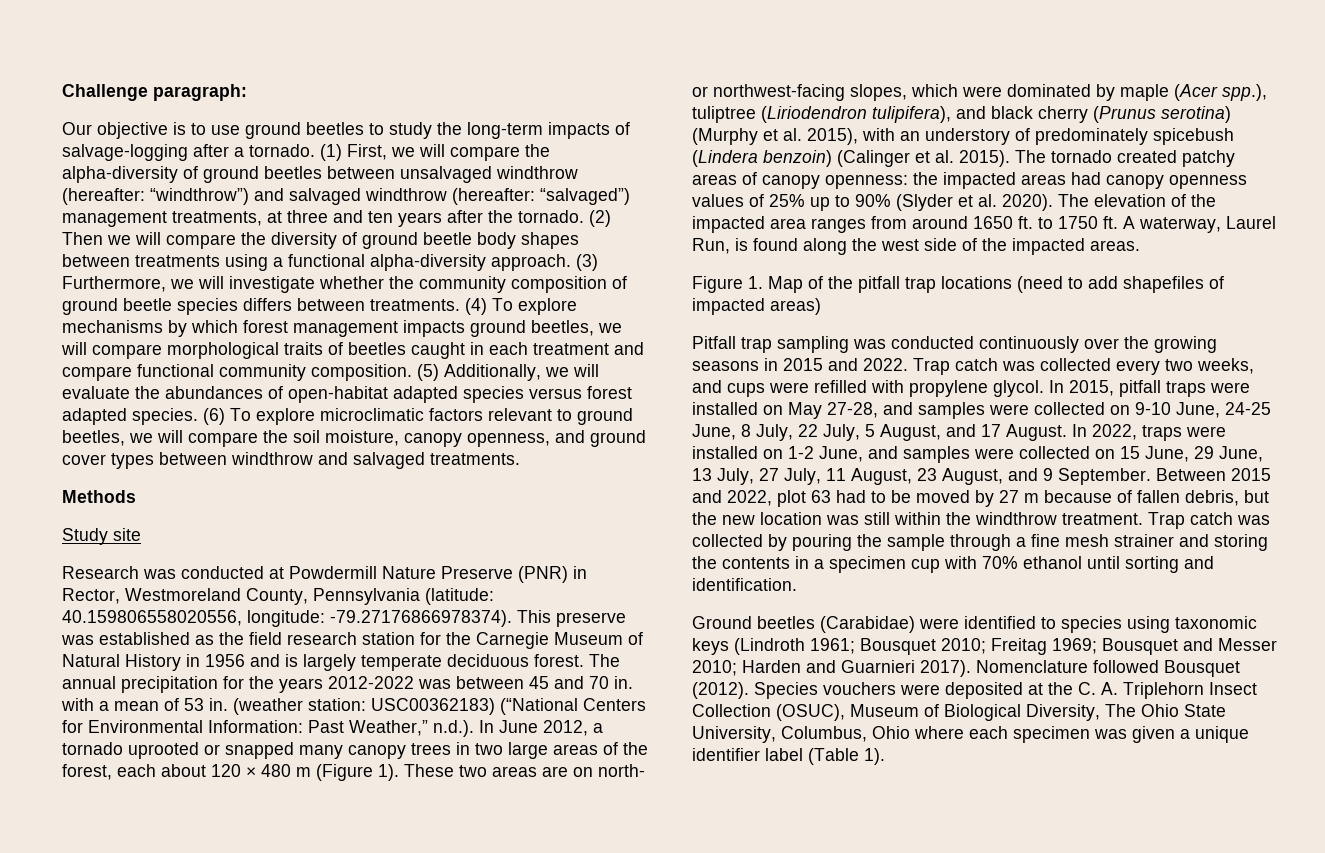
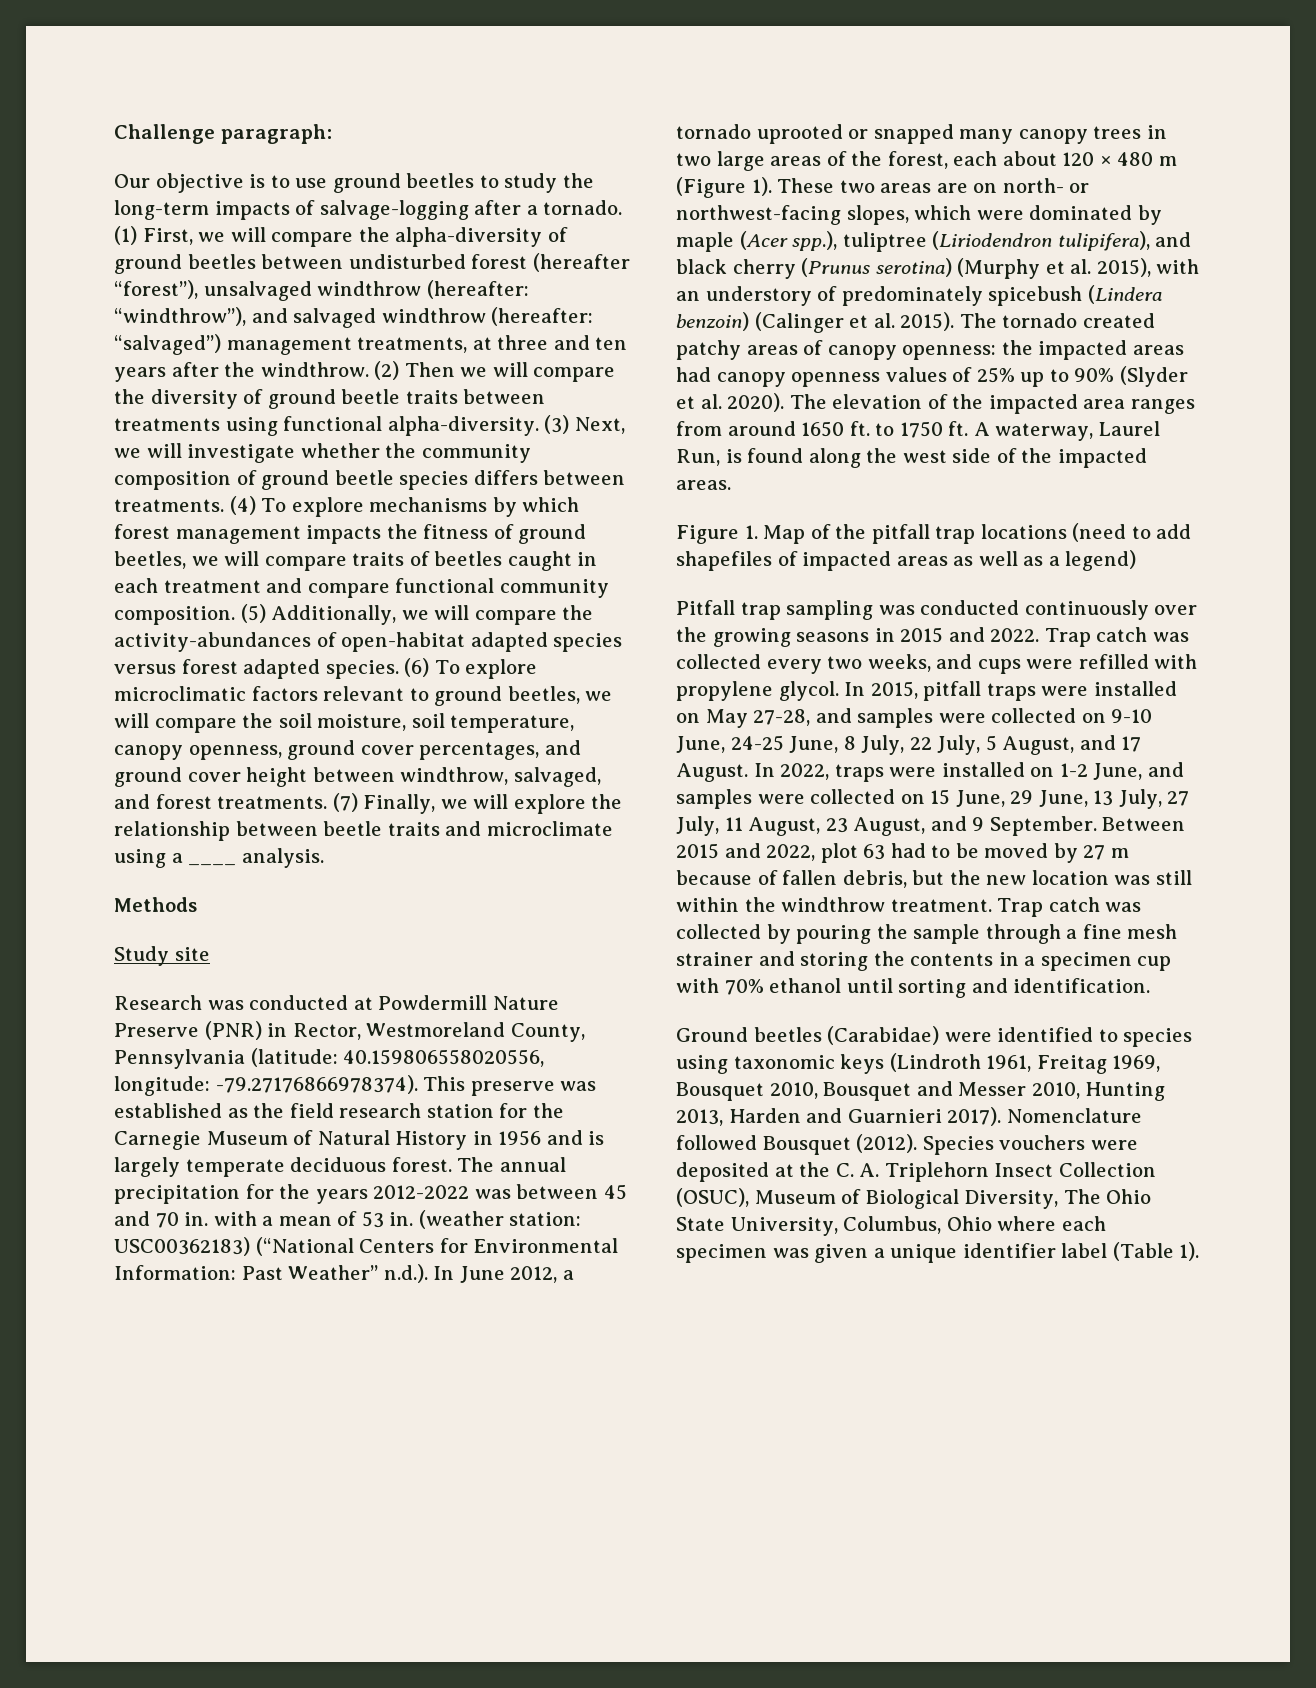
- (1) First, we will compare the alpha-diversity of ground beetles between unsalvaged windthrow (hereafter: “windthrow”) and salvaged windthrow (hereafter: “salvaged”) management treatments, at three and ten years after the tornado.
+ (1) First, we will compare the alpha-diversity of ground beetles between undisturbed forest (hereafter “forest”), unsalvaged windthrow (hereafter: “windthrow”), and salvaged windthrow (hereafter: “salvaged”) management treatments, at three and ten years after the windthrow.
- (2) Then we will compare the diversity of ground beetle body shapes between treatments using a functional alpha-diversity approach. (3) Furthermore, we will investigate whether the community composition of ground beetle species differs between treatments.
+ (2) Then we will compare the diversity of ground beetle traits between treatments using functional alpha-diversity. (3) Next, we will investigate whether the community composition of ground beetle species differs between treatments.
- (4) To explore mechanisms by which forest management impacts ground beetles, we will compare morphological traits of beetles caught in each treatment and compare functional community composition.
+ (4) To explore mechanisms by which forest management impacts the fitness of ground beetles, we will compare traits of beetles caught in each treatment and compare functional community composition.
- (5) Additionally, we will evaluate the abundances of open-habitat adapted species versus forest adapted species.
+ (5) Additionally, we will compare the activity-abundances of open-habitat adapted species versus forest adapted species.
- (6) To explore microclimatic factors relevant to ground beetles, we will compare the soil moisture, canopy openness, and ground cover types between windthrow and salvaged treatments.
+ (6) To explore microclimatic factors relevant to ground beetles, we will compare the soil moisture, soil temperature, canopy openness, ground cover percentages, and ground cover height between windthrow, salvaged, and forest treatments. (7) Finally, we will explore the relationship between beetle traits and microclimate using a ____ analysis.
- (weather station: USC00362183) (“National Centers for Environmental Information: Past Weather,” n.d.). In June 2012, a tornado uprooted or snapped many canopy trees in two large areas of the forest, each about 120 × 480 m (Figure 1).
+ (weather station: USC00362183) (“National Centers for Environmental Information: Past Weather” n.d.). In June 2012, a tornado uprooted or snapped many canopy trees in two large areas of the forest, each about 120 × 480 m (Figure 1).
- Figure 1. Map of the pitfall trap locations (need to add shapefiles of impacted areas)
+ Figure 1. Map of the pitfall trap locations (need to add shapefiles of impacted areas as well as a legend)
- Ground beetles (Carabidae) were identified to species using taxonomic keys (Lindroth 1961; Bousquet 2010; Freitag 1969; Bousquet and Messer 2010; Harden and Guarnieri 2017).
+ Ground beetles (Carabidae) were identified to species using taxonomic keys (Lindroth 1961, Freitag 1969, Bousquet 2010, Bousquet and Messer 2010, Hunting 2013, Harden and Guarnieri 2017).

